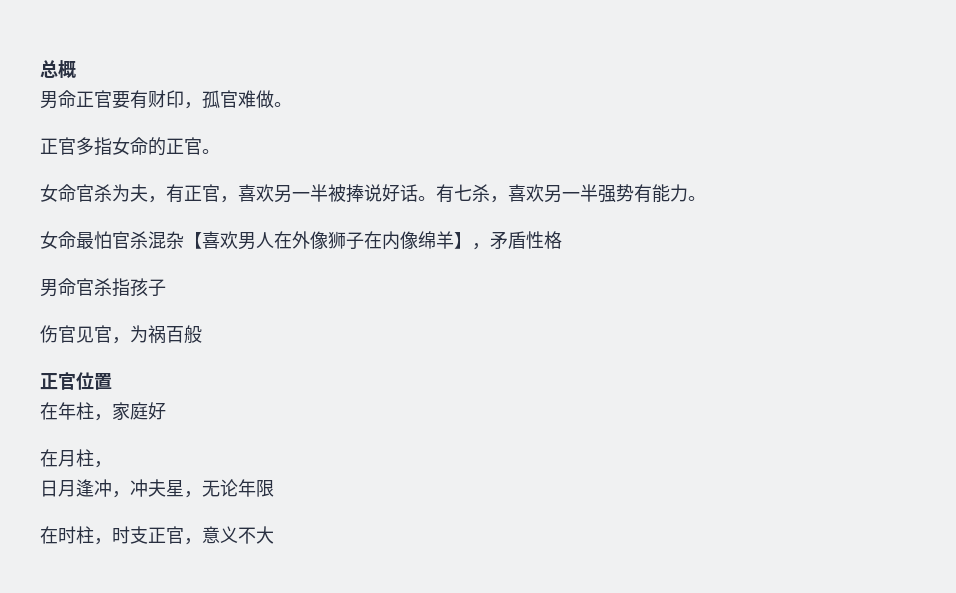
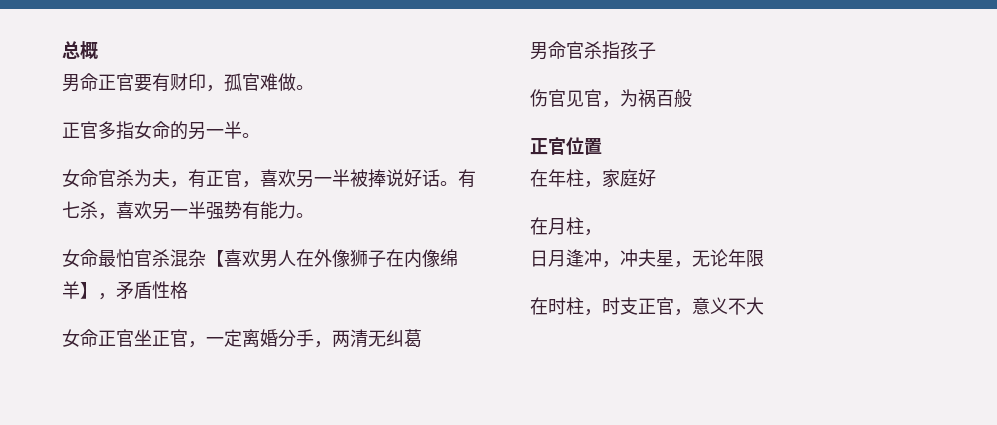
- 正官多指女命的正官。
+ 正官多指女命的另一半。
+ 女命正官坐正官，一定离婚分手，两清无纠葛

